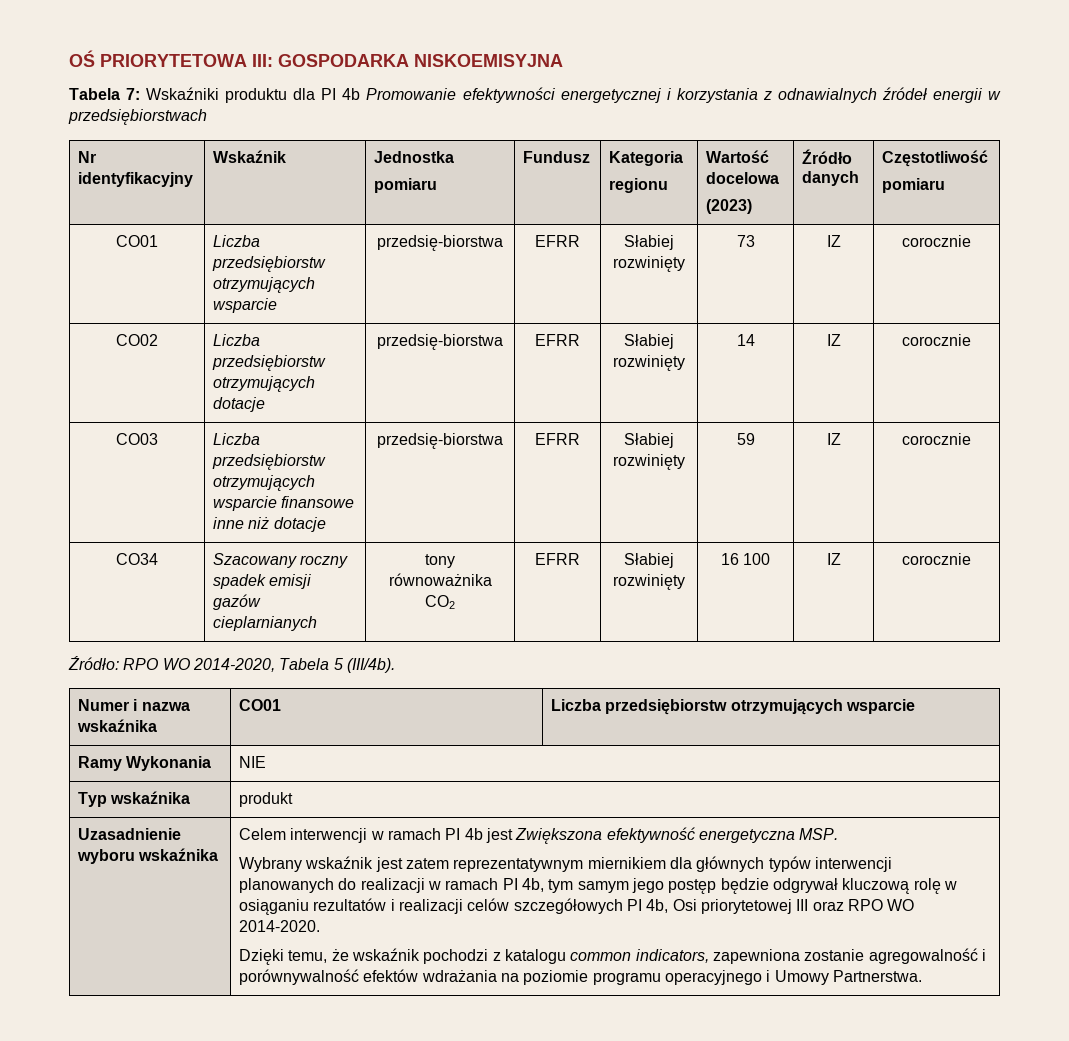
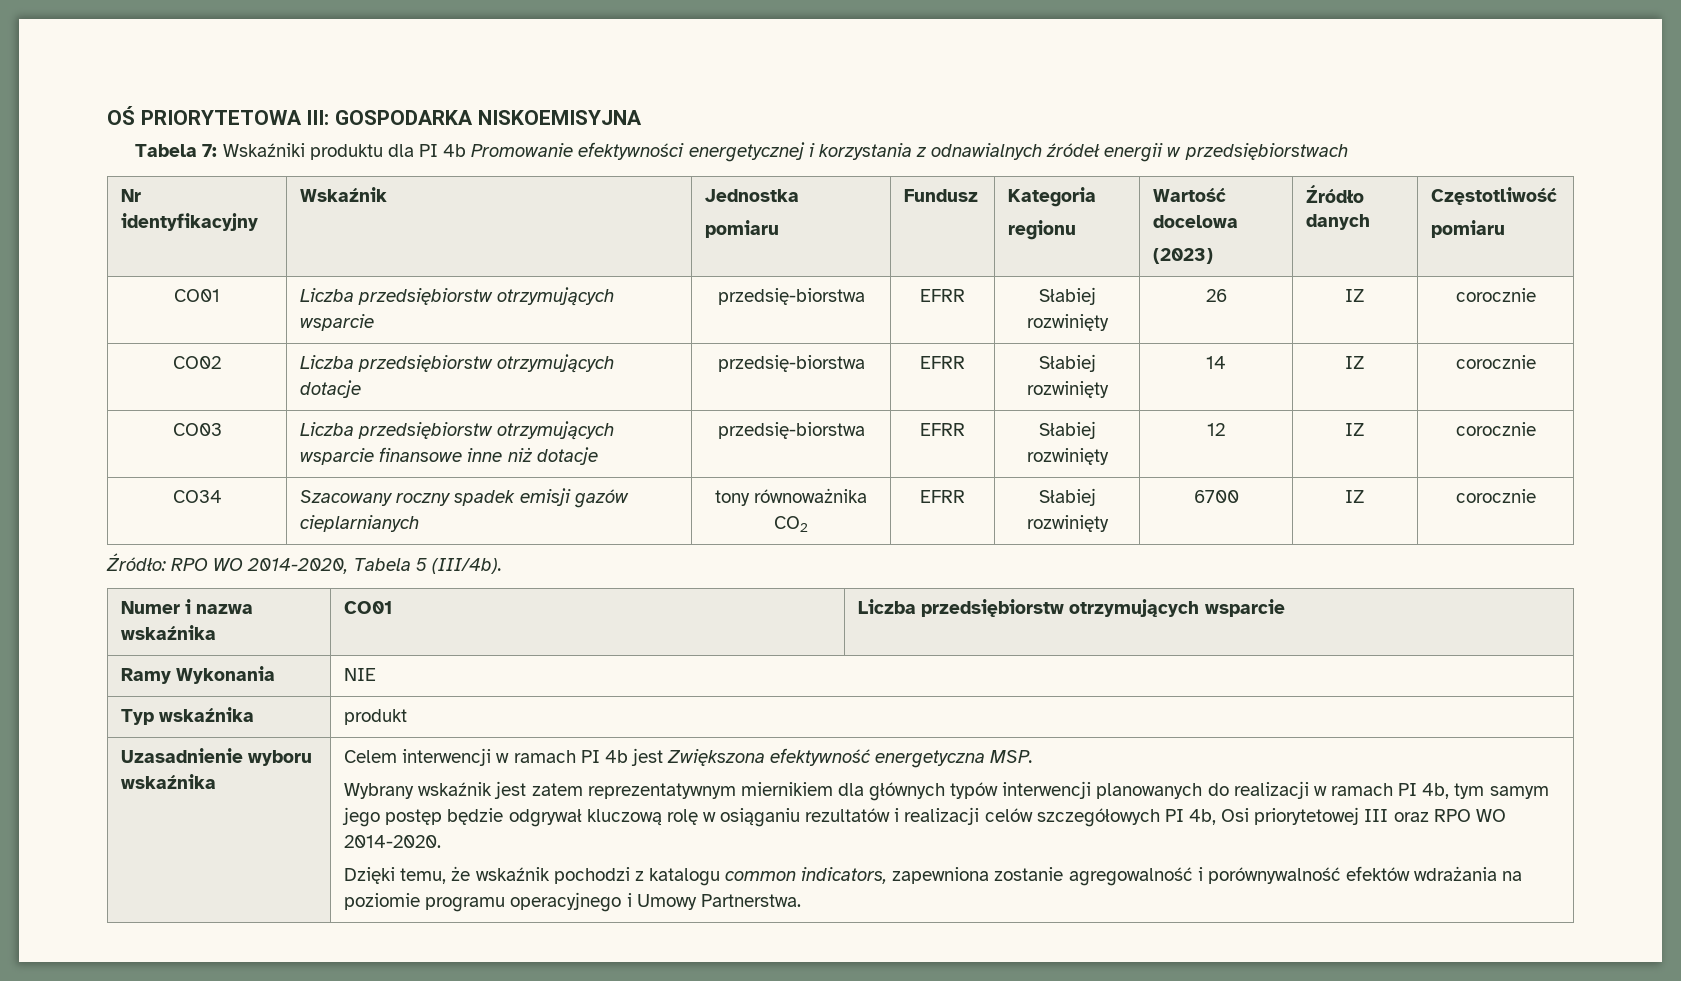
- CO01 | Liczba przedsiębiorstw otrzymujących wsparcie | przedsię-biorstwa | EFRR | Słabiej rozwinięty | 73 | IZ | corocznie
+ CO01 | Liczba przedsiębiorstw otrzymujących wsparcie | przedsię-biorstwa | EFRR | Słabiej rozwinięty | 26 | IZ | corocznie
- CO03 | Liczba przedsiębiorstw otrzymujących wsparcie finansowe inne niż dotacje | przedsię-biorstwa | EFRR | Słabiej rozwinięty | 59 | IZ | corocznie
+ CO03 | Liczba przedsiębiorstw otrzymujących wsparcie finansowe inne niż dotacje | przedsię-biorstwa | EFRR | Słabiej rozwinięty | 12 | IZ | corocznie
- CO34 | Szacowany roczny spadek emisji gazów cieplarnianych | tony równoważnika CO2 | EFRR | Słabiej rozwinięty | 16 100 | IZ | corocznie
+ CO34 | Szacowany roczny spadek emisji gazów cieplarnianych | tony równoważnika CO2 | EFRR | Słabiej rozwinięty | 6700 | IZ | corocznie

